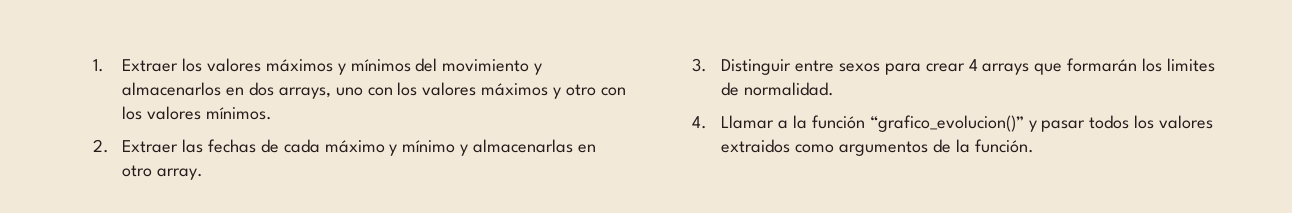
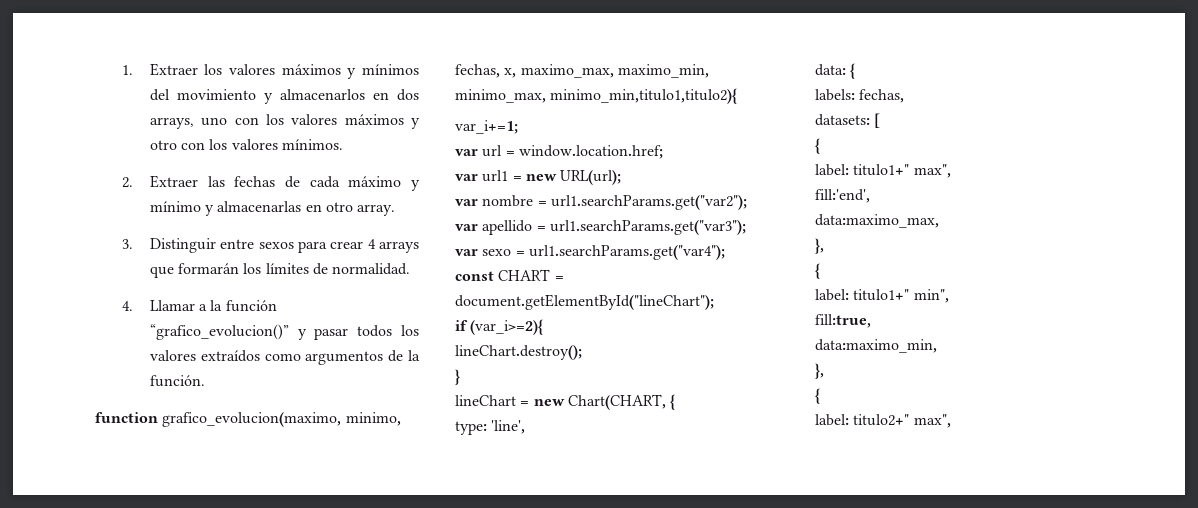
- 3. Distinguir entre sexos para crear 4 arrays que formarán los limites de normalidad.
+ 3. Distinguir entre sexos para crear 4 arrays que formarán los límites de normalidad.
- 4. Llamar a la función “grafico_evolucion()” y pasar todos los valores extraidos como argumentos de la función.
+ 4. Llamar a la función “grafico_evolucion()” y pasar todos los valores extraídos como argumentos de la función.
+ function grafico_evolucion(maximo, minimo, fechas, x, maximo_max, maximo_min, minimo_max, minimo_min,titulo1,titulo2){
+ var_i+=1;
+ var url = window.location.href;
+ var url1 = new URL(url);
+ var nombre = url1.searchParams.get("var2");
+ var apellido = url1.searchParams.get("var3");
+ var sexo = url1.searchParams.get("var4");
+ const CHART = document.getElementById("lineChart");
+ if (var_i>=2){
+ lineChart.destroy();
+ }
+ lineChart = new Chart(CHART, {
+ type: 'line',
+ data: {
+ labels: fechas,
+ datasets: [
+ {
+ label: titulo1+" max",
+ fill:'end',
+ data:maximo_max,
+ },
+ {
+ label: titulo1+" min",
+ fill:true,
+ data:maximo_min,
+ },
+ {
+ label: titulo2+" max",

